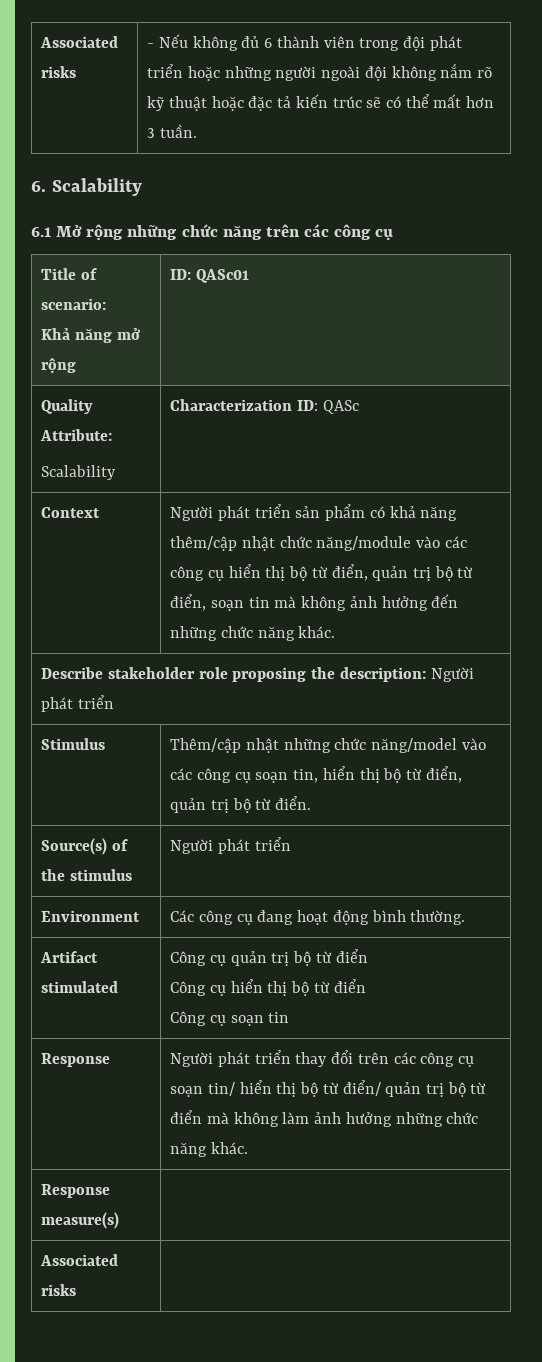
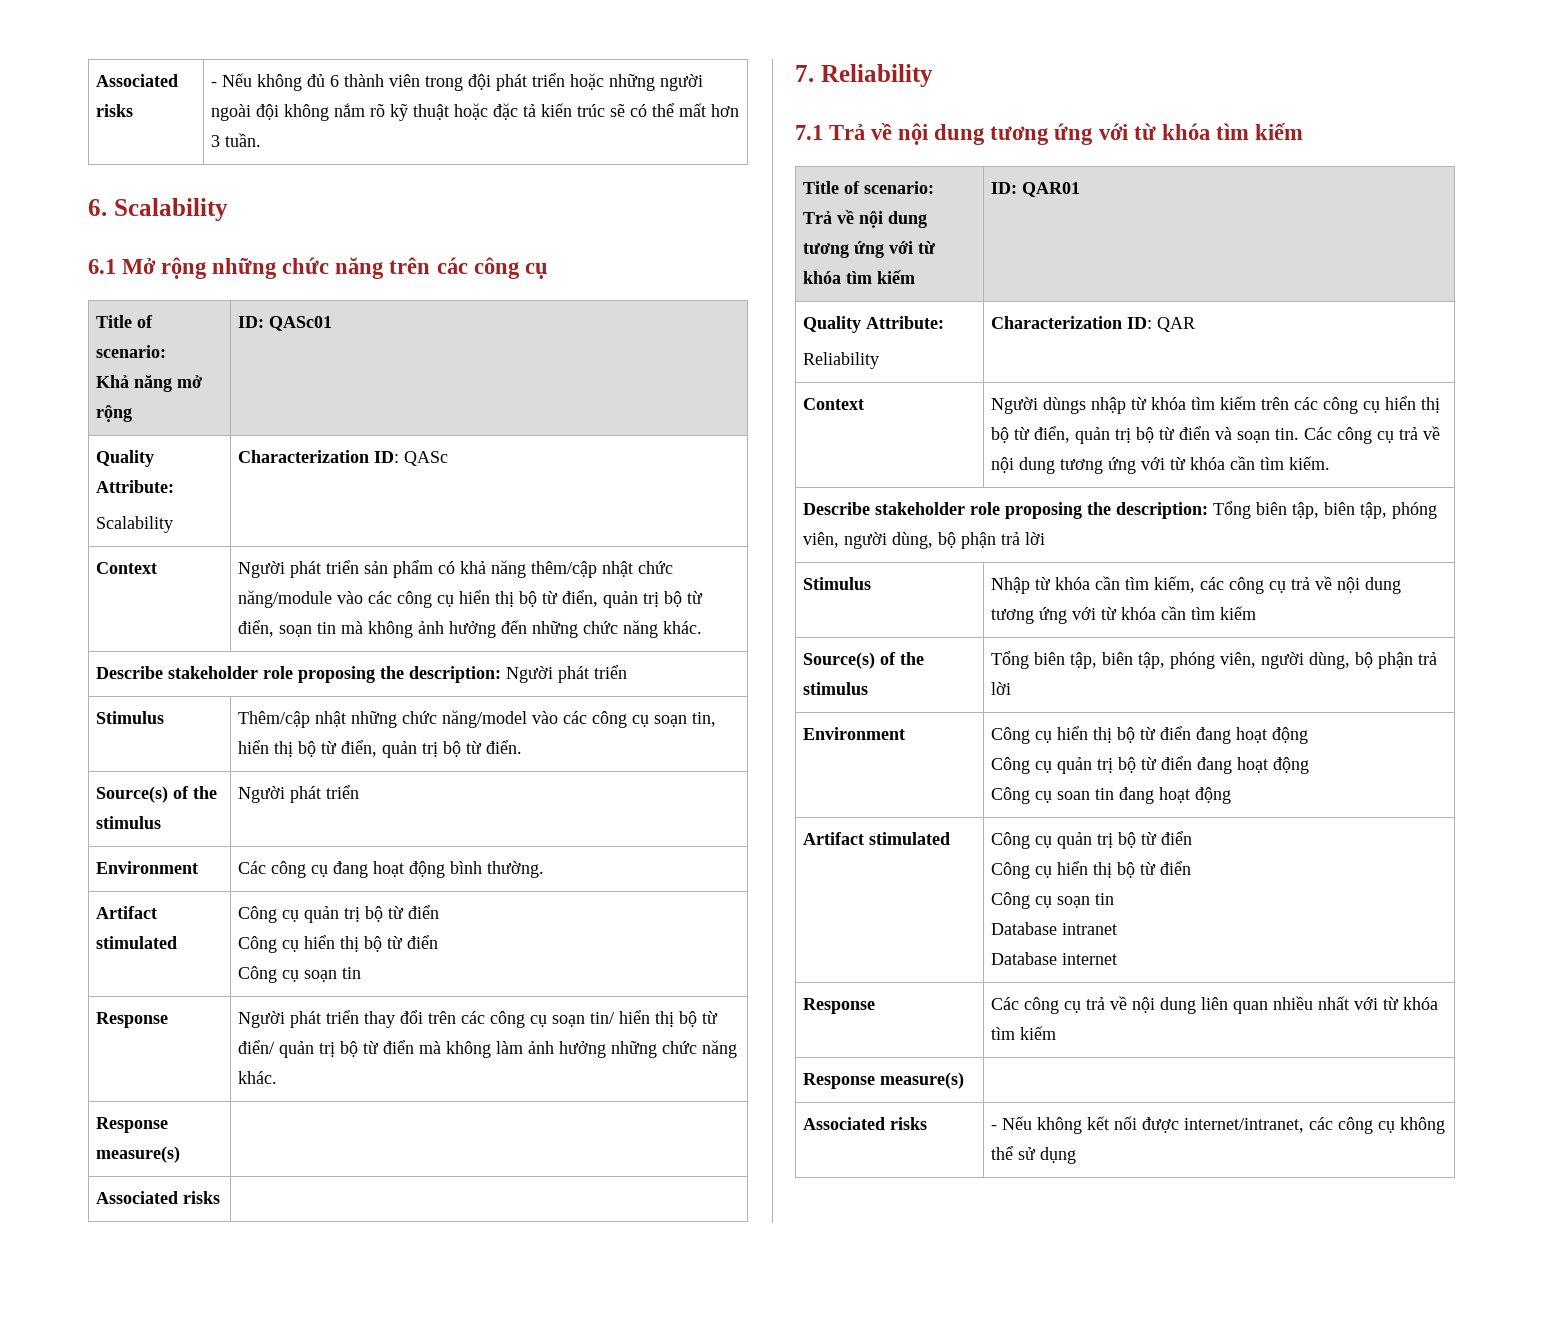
+ 7. Reliability
+ 7.1 Trả về nội dung tương ứng với từ khóa tìm kiếm
+ Title of scenario:
+ Trả về nội dung tương ứng với từ khóa tìm kiếm | ID: QAR01
+ Quality Attribute:
+ Reliability | Characterization ID: QAR
+ Context | Người dùngs nhập từ khóa tìm kiếm trên các công cụ hiển thị bộ từ điển, quản trị bộ từ điển và soạn tin. Các công cụ trả về nội dung tương ứng với từ khóa cần tìm kiếm.
+ Describe stakeholder role proposing the description: Tổng biên tập, biên tập, phóng viên, người dùng, bộ phận trả lời
+ Stimulus | Nhập từ khóa cần tìm kiếm, các công cụ trả về nội dung tương ứng với từ khóa cần tìm kiếm
+ Source(s) of the stimulus | Tổng biên tập, biên tập, phóng viên, người dùng, bộ phận trả lời
+ Environment | Công cụ hiển thị bộ từ điển đang hoạt động
+ Công cụ quản trị bộ từ điển đang hoạt động
+ Công cụ soan tin đang hoạt động
+ Artifact stimulated | Công cụ quản trị bộ từ điển
+ Công cụ hiển thị bộ từ điển
+ Công cụ soạn tin
+ Database intranet
+ Database internet
+ Response | Các công cụ trả về nội dung liên quan nhiều nhất với từ khóa tìm kiếm
+ Response measure(s) |
+ Associated risks | - Nếu không kết nối được internet/intranet, các công cụ không thể sử dụng

